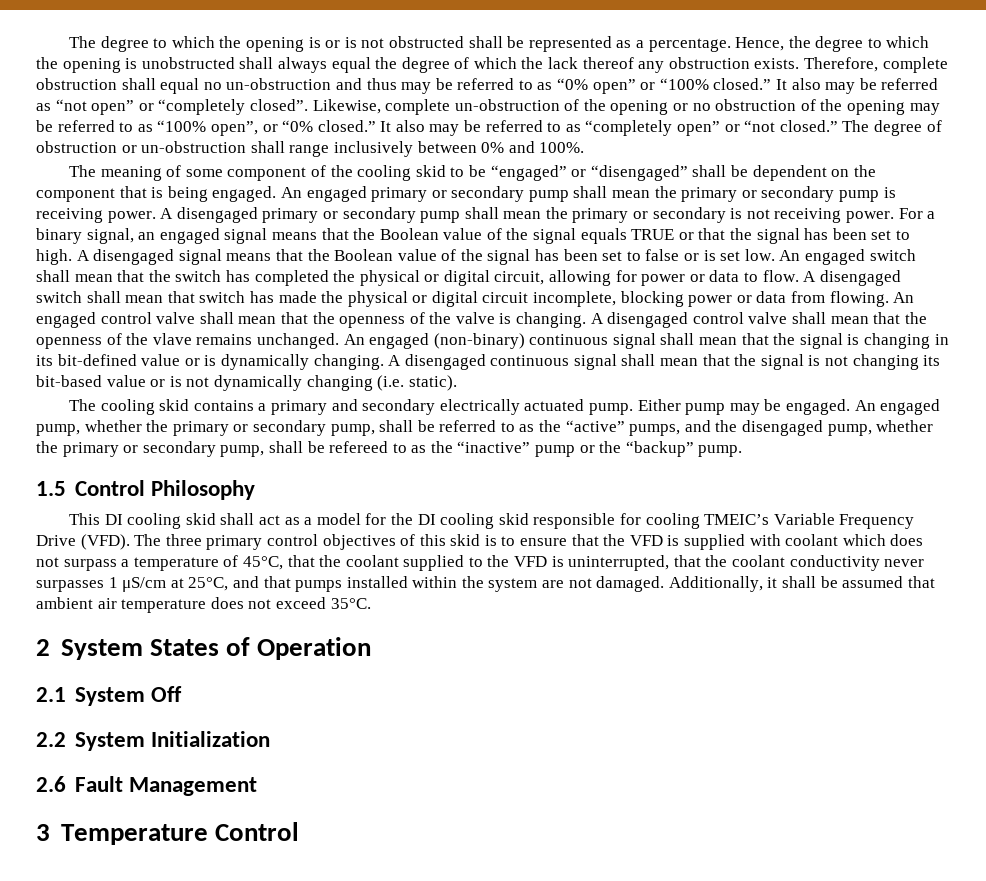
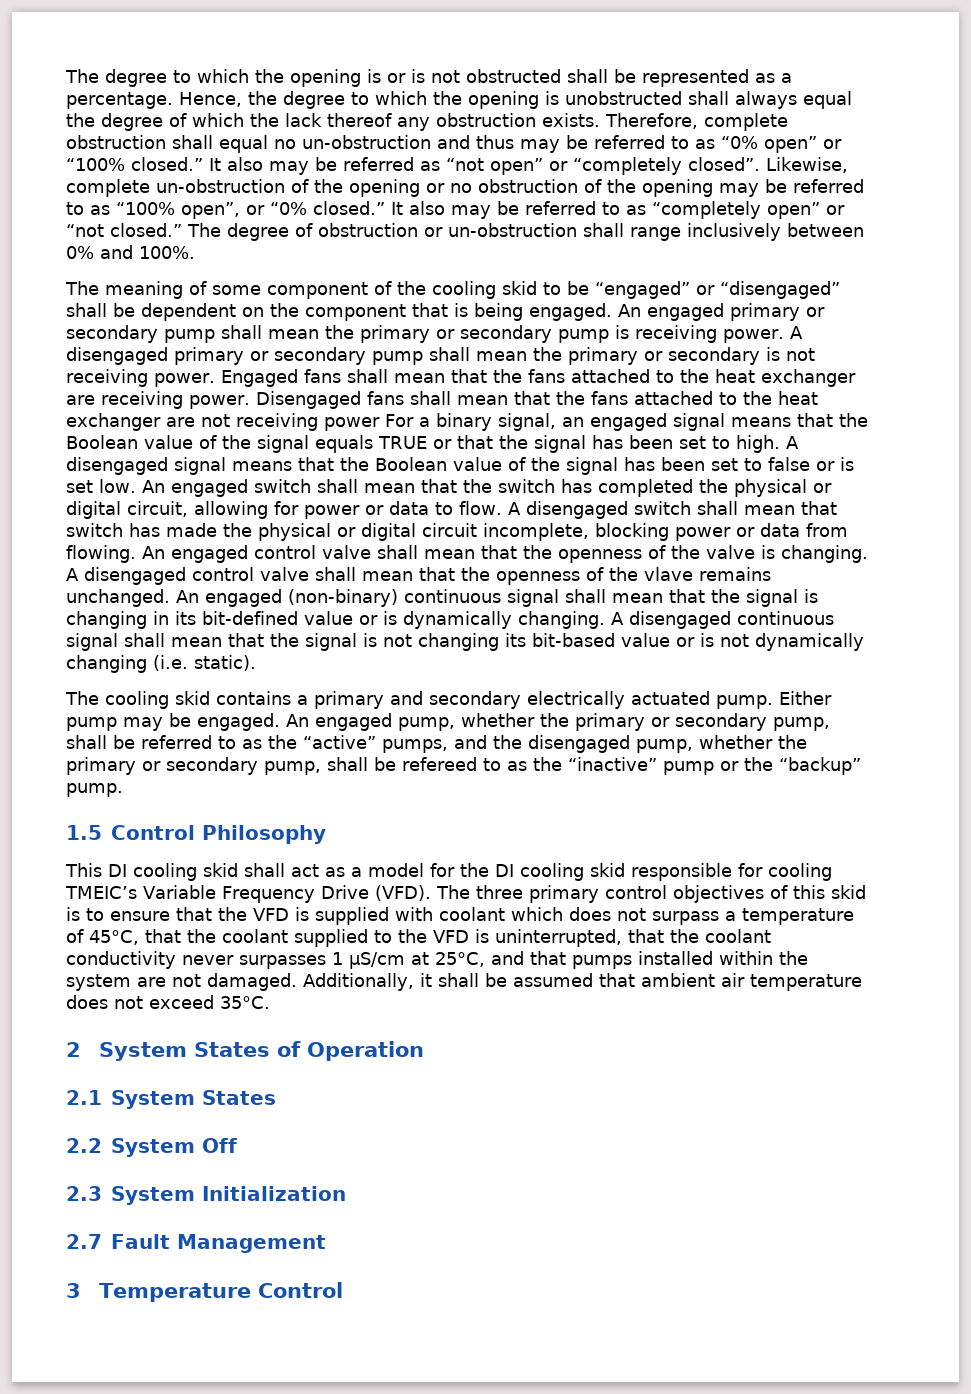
- For a binary signal, an engaged signal means that the Boolean value of the signal equals TRUE or that the signal has been set to high.
+ Engaged fans shall mean that the fans attached to the heat exchanger are receiving power. Disengaged fans shall mean that the fans attached to the heat exchanger are not receiving power For a binary signal, an engaged signal means that the Boolean value of the signal equals TRUE or that the signal has been set to high.
- 2.1 System Off
+ 2.1 System States
+ 2.2 System Off
- 2.2 System Initialization
+ 2.3 System Initialization
- 2.6 Fault Management
+ 2.7 Fault Management

